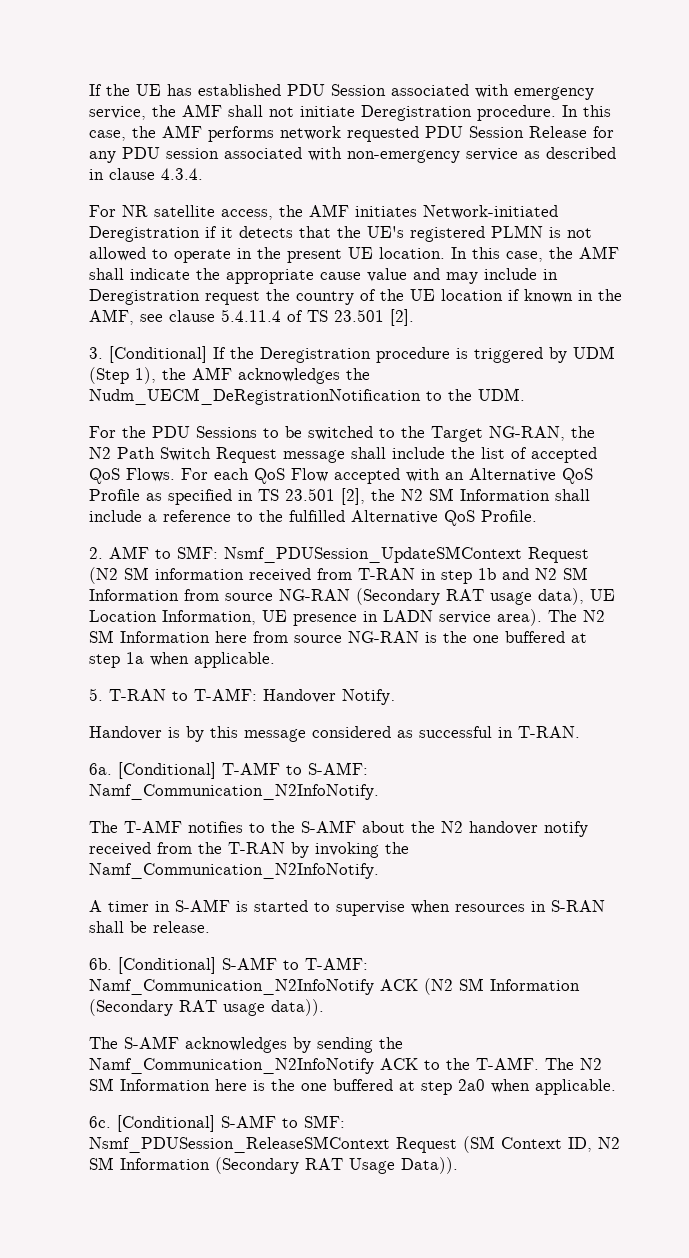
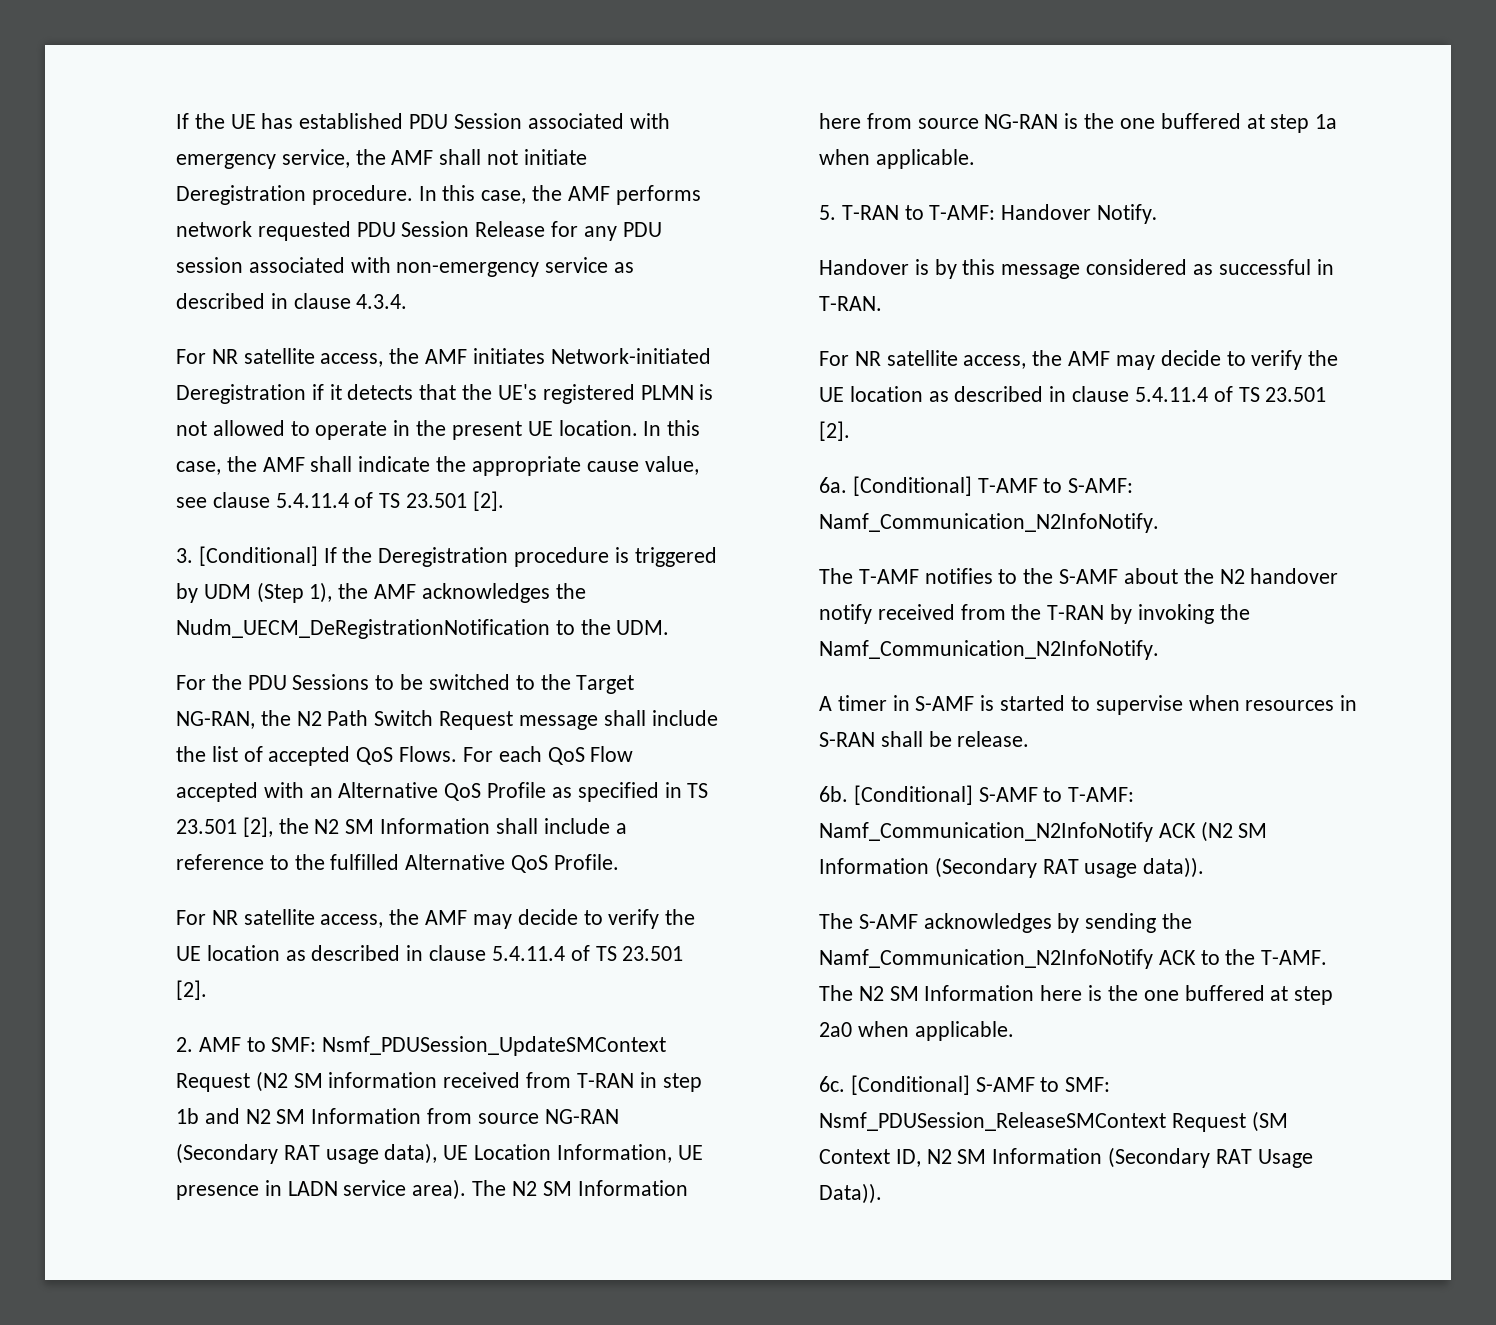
- In this case, the AMF shall indicate the appropriate cause value and may include in Deregistration request the country of the UE location if known in the AMF, see clause 5.4.11.4 of TS 23.501 [2].
+ In this case, the AMF shall indicate the appropriate cause value, see clause 5.4.11.4 of TS 23.501 [2].
  For each QoS Flow accepted with an Alternative QoS Profile as specified in TS 23.501 [2], the N2 SM Information shall include a reference to the fulfilled Alternative QoS Profile.
+ For NR satellite access, the AMF may decide to verify the UE location as described in clause 5.4.11.4 of TS 23.501 [2].
  Handover is by this message considered as successful in T-RAN.
+ For NR satellite access, the AMF may decide to verify the UE location as described in clause 5.4.11.4 of TS 23.501 [2].

